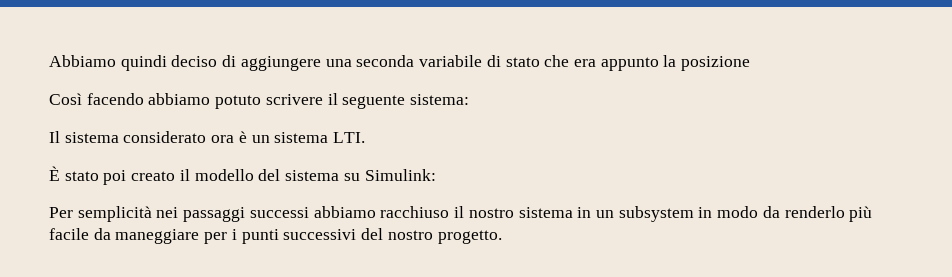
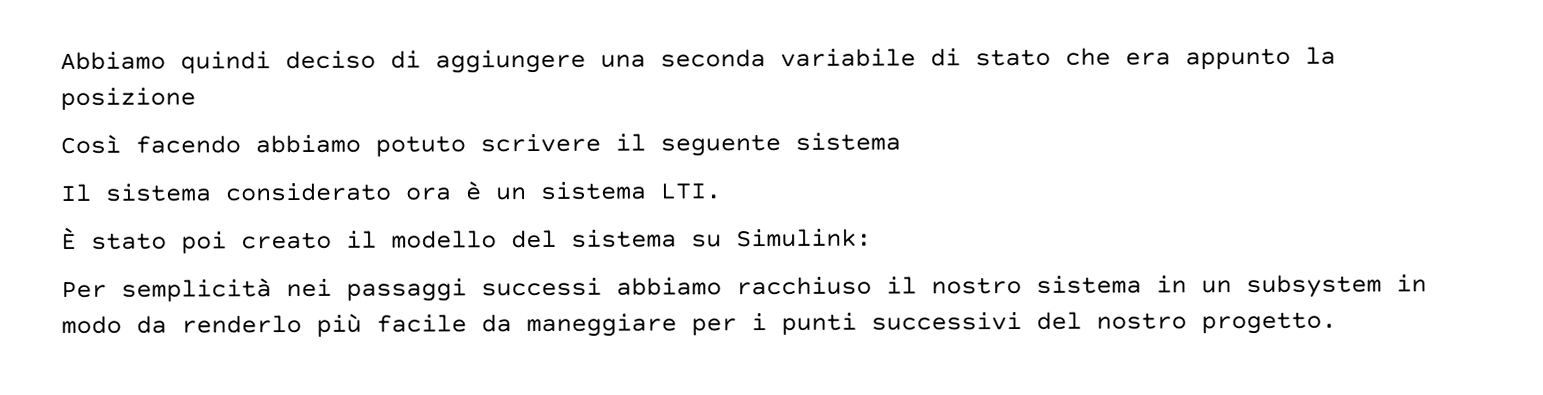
- Così facendo abbiamo potuto scrivere il seguente sistema:
+ Così facendo abbiamo potuto scrivere il seguente sistema

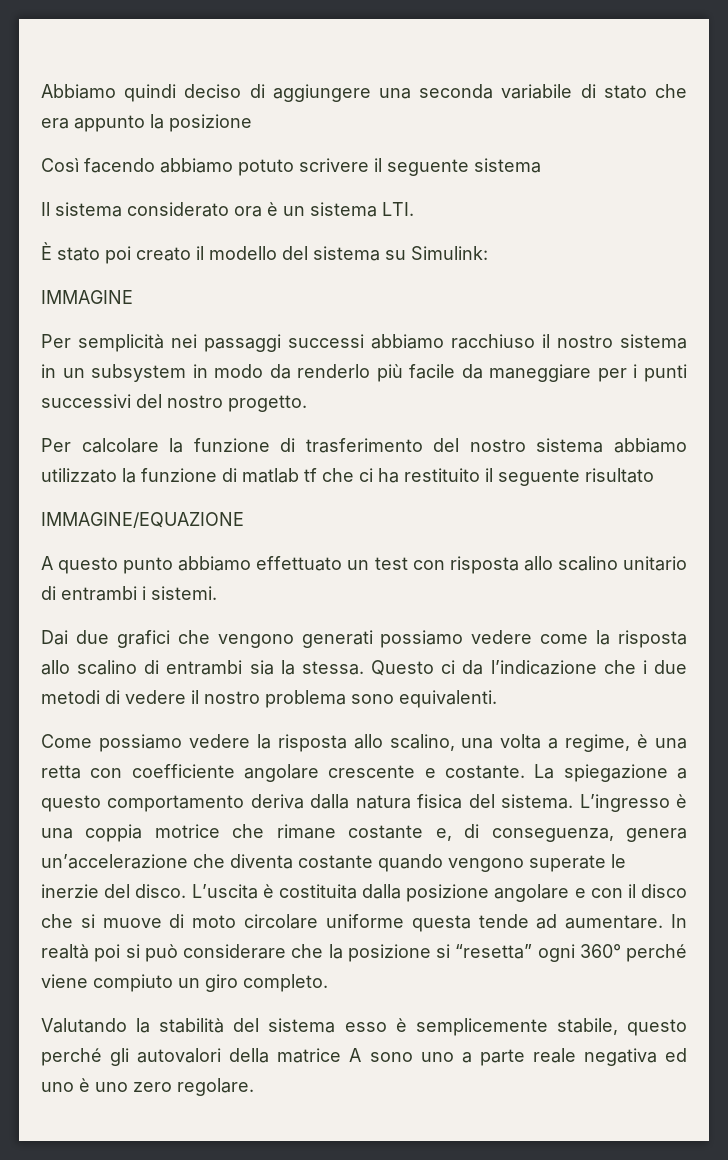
+ IMMAGINE
+ Per calcolare la funzione di trasferimento del nostro sistema abbiamo utilizzato la funzione di matlab tf che ci ha restituito il seguente risultato
+ IMMAGINE/EQUAZIONE
+ A questo punto abbiamo effettuato un test con risposta allo scalino unitario di entrambi i sistemi.
+ Dai due grafici che vengono generati possiamo vedere come la risposta allo scalino di entrambi sia la stessa. Questo ci da l’indicazione che i due metodi di vedere il nostro problema sono equivalenti.
+ Come possiamo vedere la risposta allo scalino, una volta a regime, è una retta con coefficiente angolare crescente e costante. La spiegazione a questo comportamento deriva dalla natura fisica del sistema. L’ingresso è una coppia motrice che rimane costante e, di conseguenza, genera un’accelerazione che diventa costante quando vengono superate le inerzie del disco. L’uscita è costituita dalla posizione angolare e con il disco che si muove di moto circolare uniforme questa tende ad aumentare. In realtà poi si può considerare che la posizione si “resetta” ogni 360° perché viene compiuto un giro completo.
+ Valutando la stabilità del sistema esso è semplicemente stabile, questo perché gli autovalori della matrice A sono uno a parte reale negativa ed uno è uno zero regolare.

